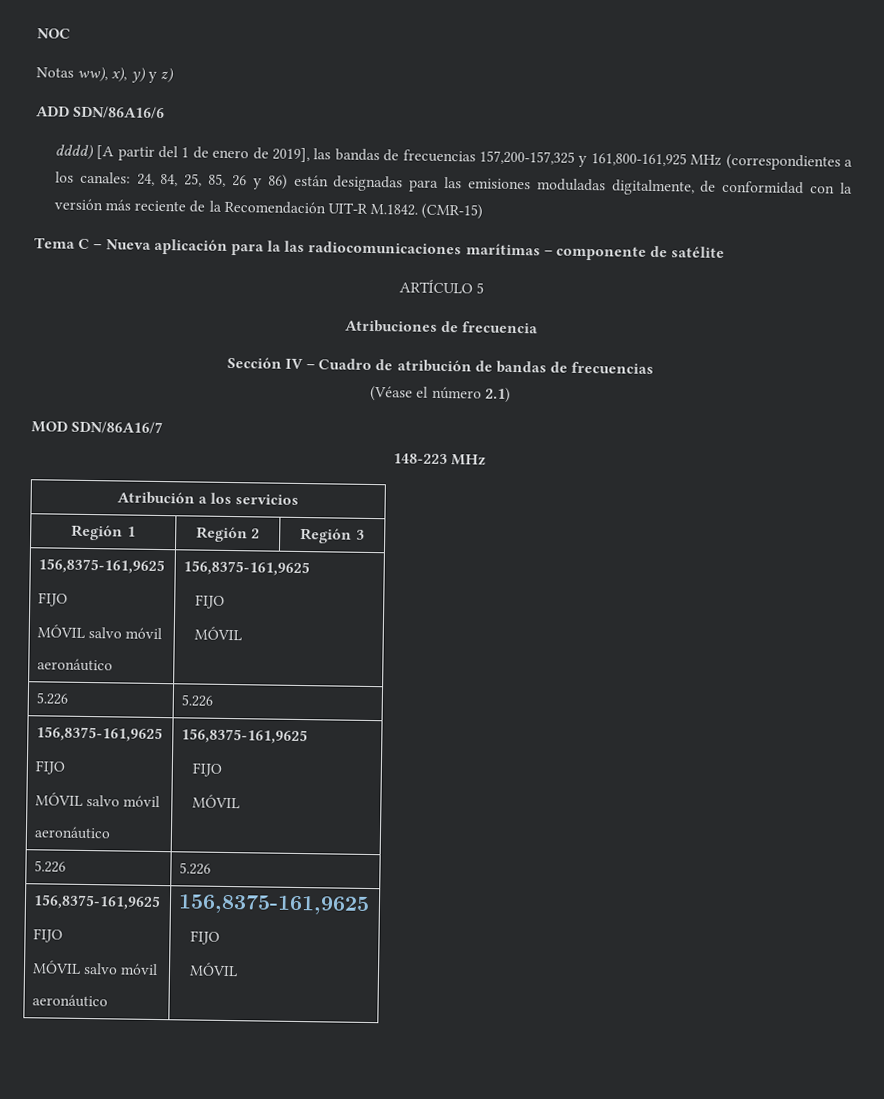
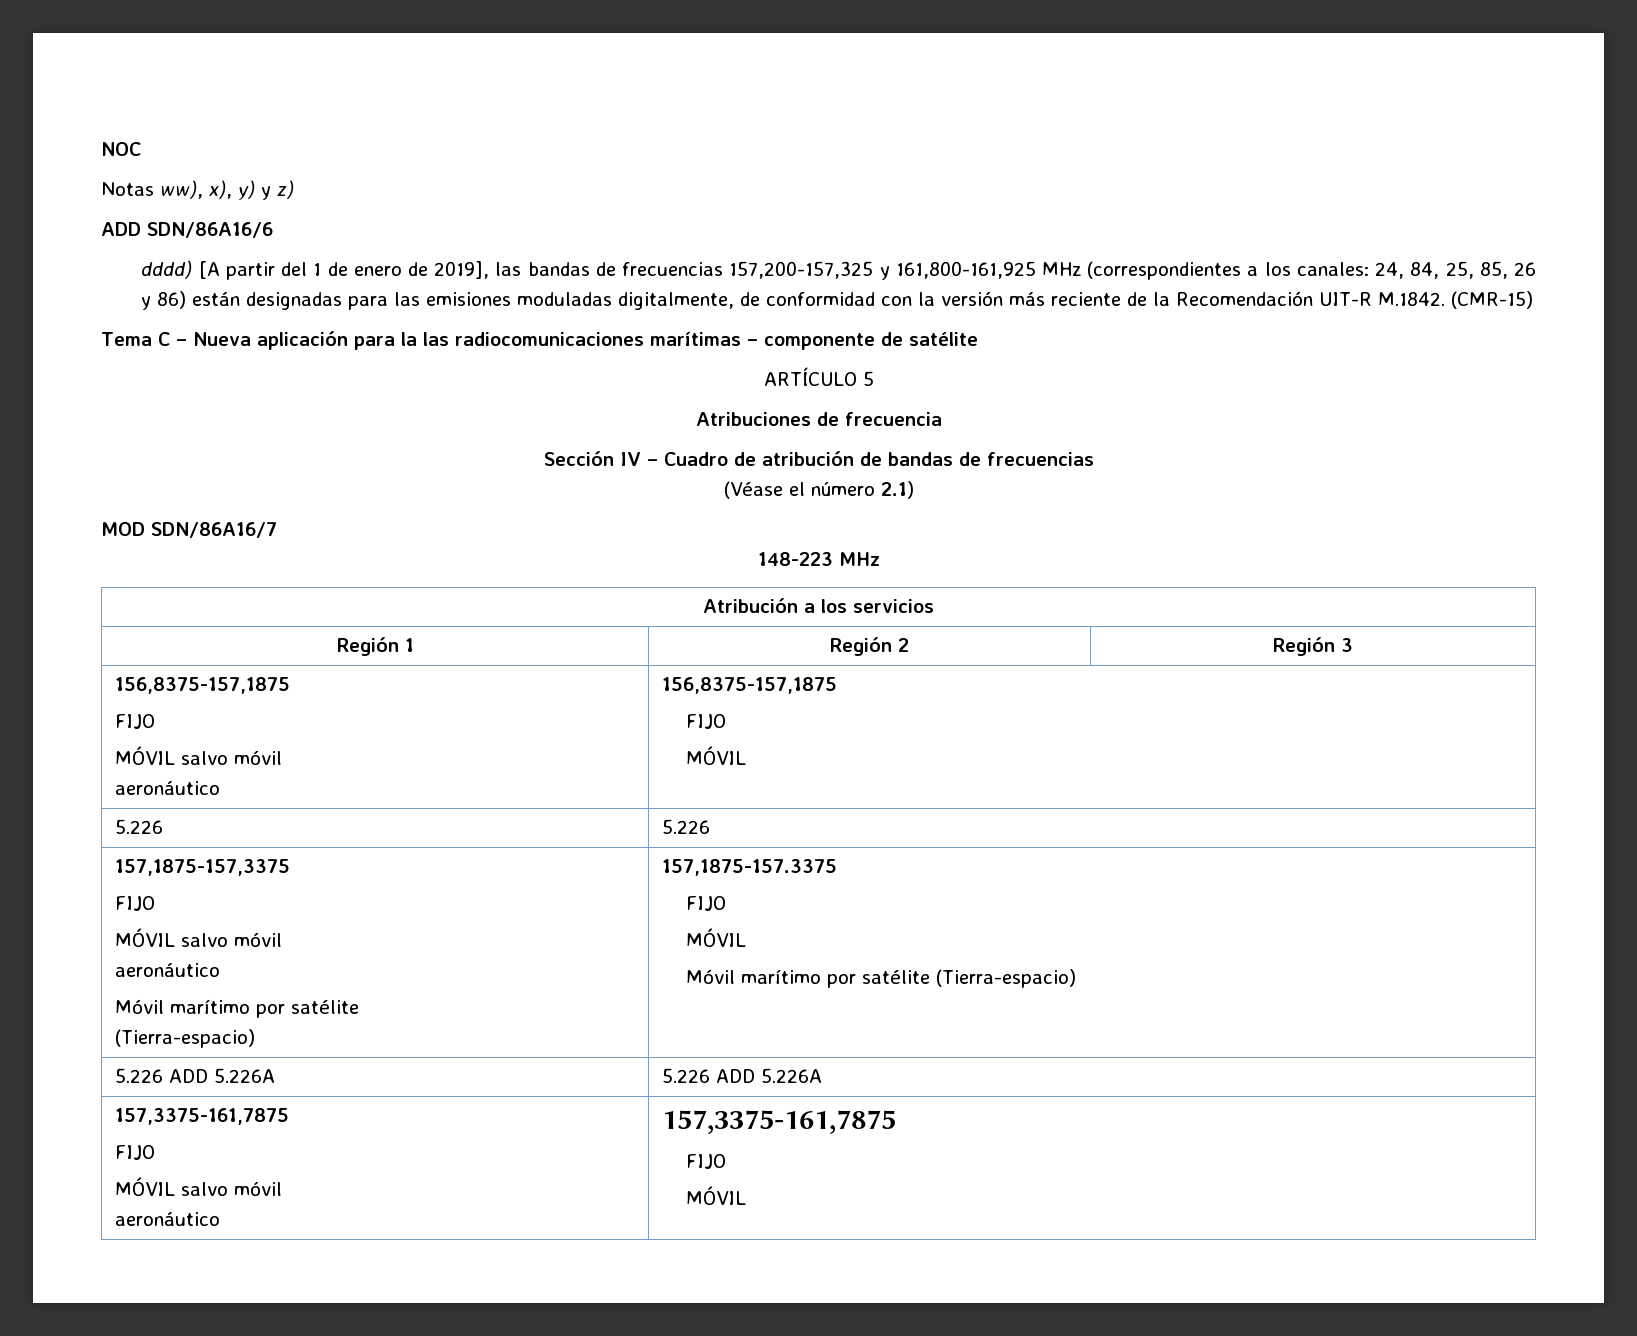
  Región 1 | Región 2 | Región 3
- 156,8375-161,9625
+ 156,8375-157,1875
  FIJO
  MÓVIL salvo móvil
- aeronáutico | 156,8375-161,9625
+ aeronáutico | 156,8375-157,1875
  FIJO
  MÓVIL
  5.226 | 5.226
- 156,8375-161,9625
+ 157,1875-157,3375
  FIJO
  MÓVIL salvo móvil
- aeronáutico | 156,8375-161,9625
+ aeronáutico
+ Móvil marítimo por satélite
+ (Tierra-espacio) | 157,1875-157.3375
  FIJO
  MÓVIL
- 5.226 | 5.226
- 156,8375-161,9625
+ Móvil marítimo por satélite (Tierra-espacio)
+ 5.226 ADD 5.226A | 5.226 ADD 5.226A
+ 157,3375-161,7875
  FIJO
  MÓVIL salvo móvil
- aeronáutico | 156,8375-161,9625
+ aeronáutico | 157,3375-161,7875

